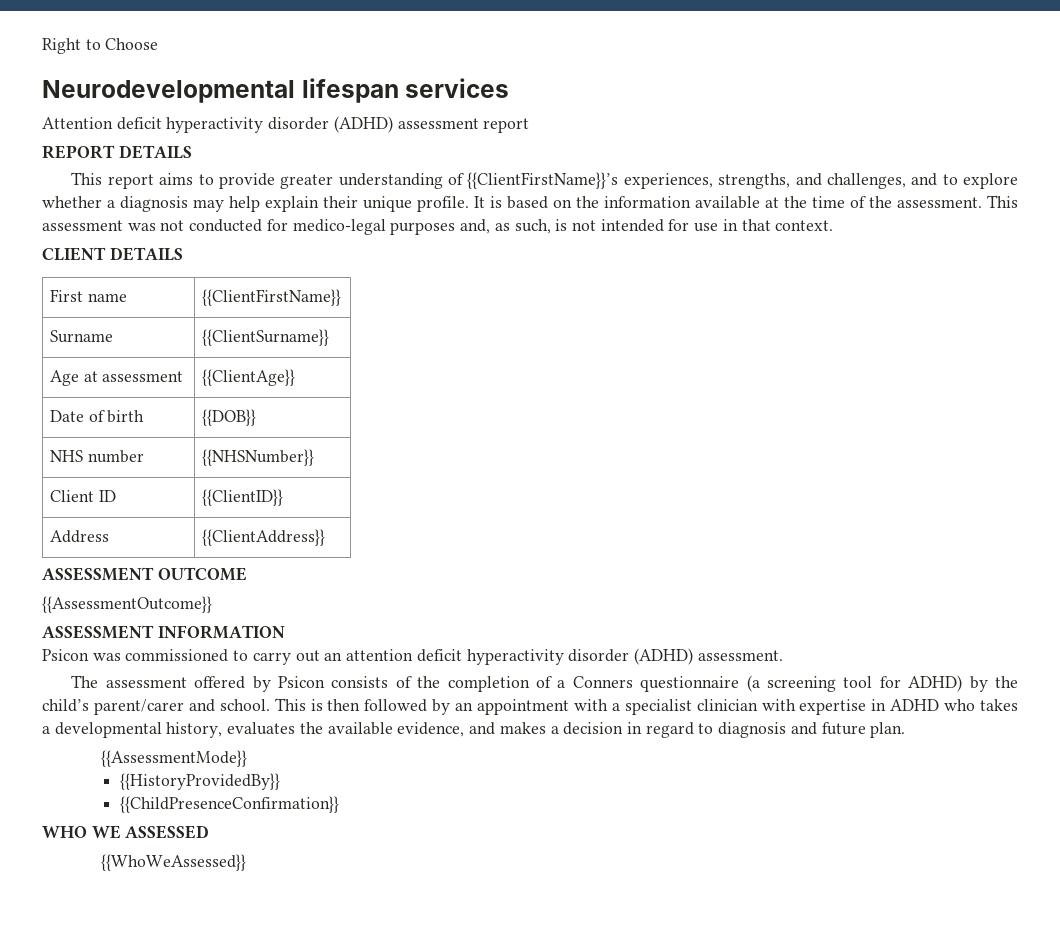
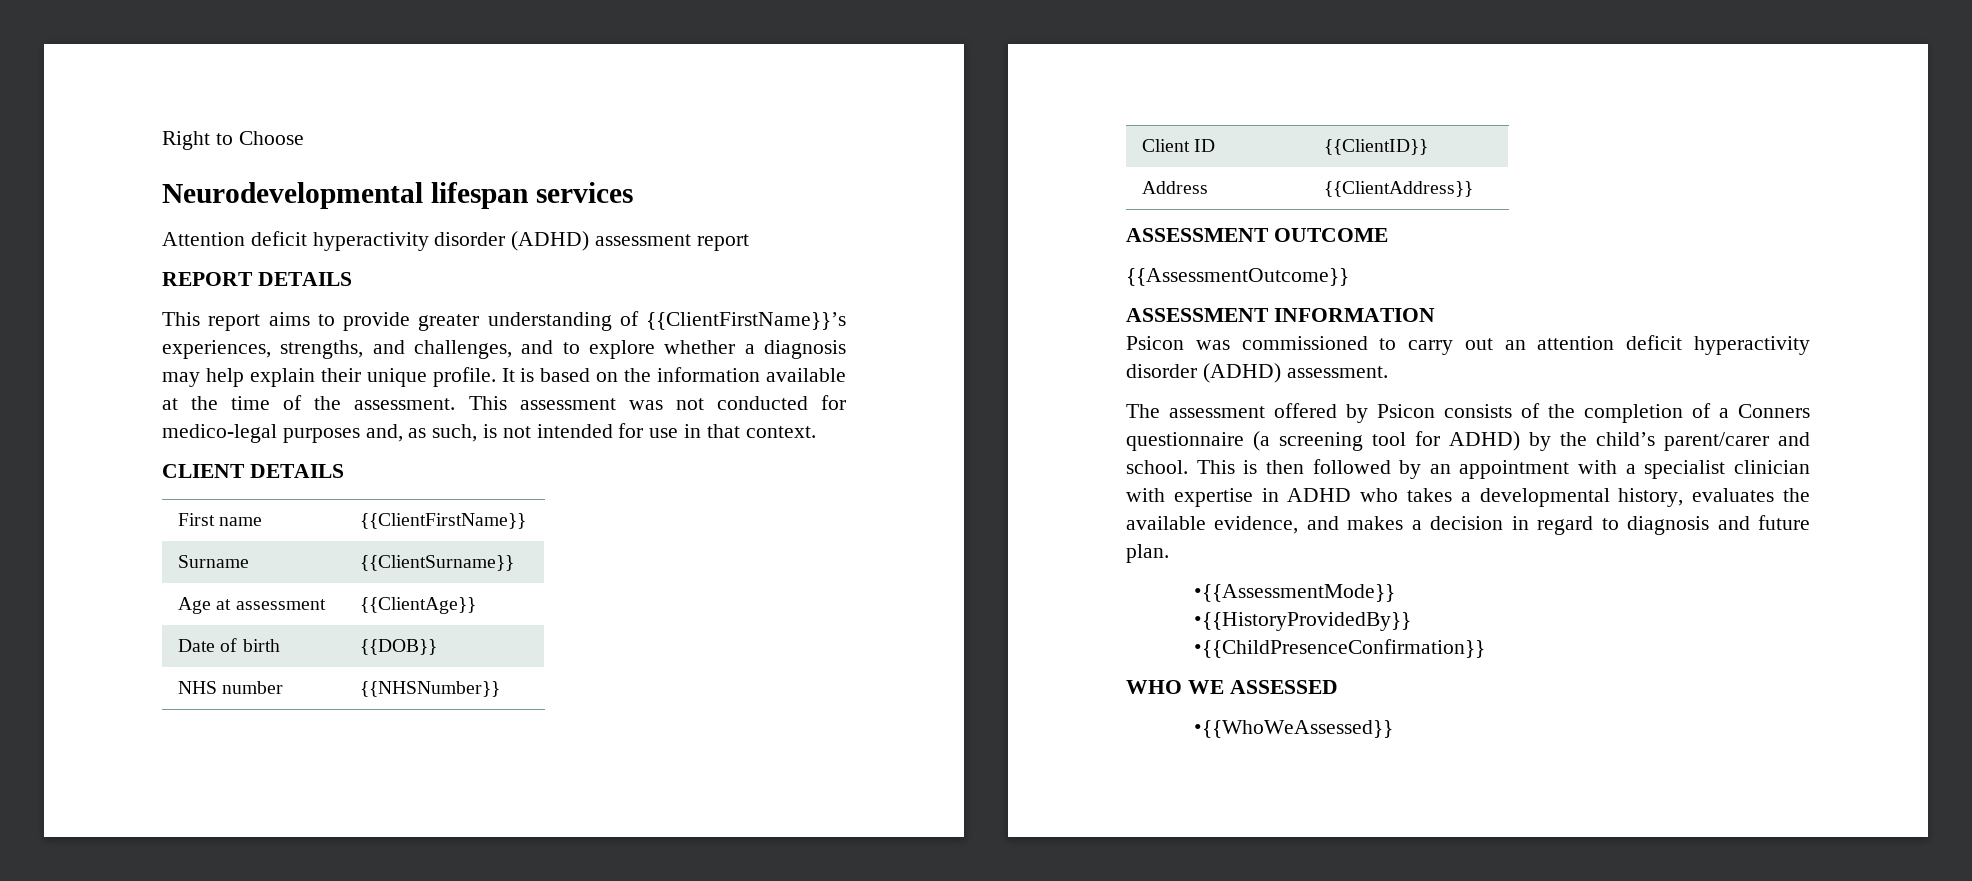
- {{AssessmentMode}}
- {{HistoryProvidedBy}}
- {{ChildPresenceConfirmation}}
+ •{{AssessmentMode}}
+ •{{HistoryProvidedBy}}
+ •{{ChildPresenceConfirmation}}
- {{WhoWeAssessed}}
+ •{{WhoWeAssessed}}

